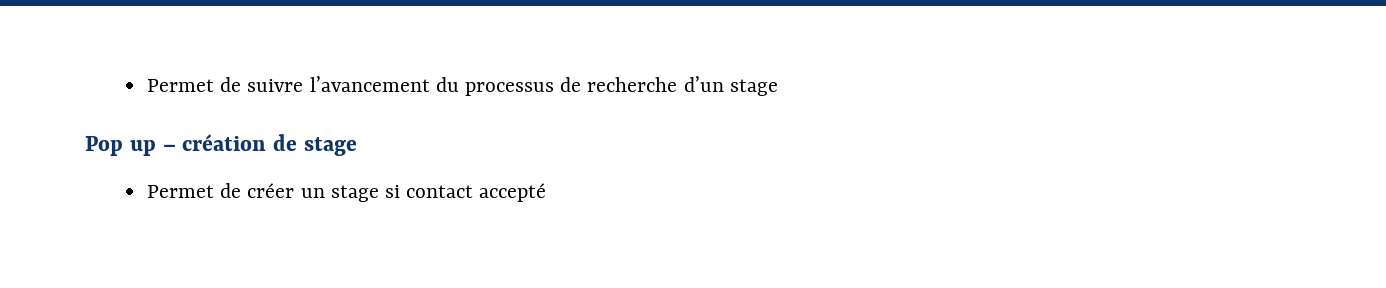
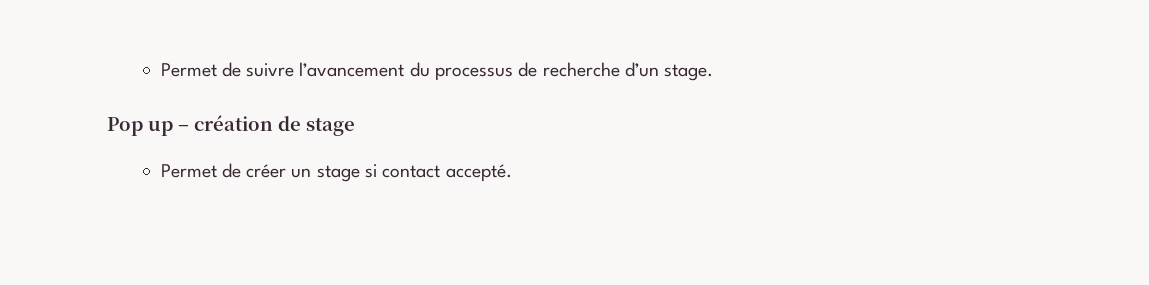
- Permet de suivre l’avancement du processus de recherche d’un stage
+ Permet de suivre l’avancement du processus de recherche d’un stage.
- Permet de créer un stage si contact accepté
+ Permet de créer un stage si contact accepté.

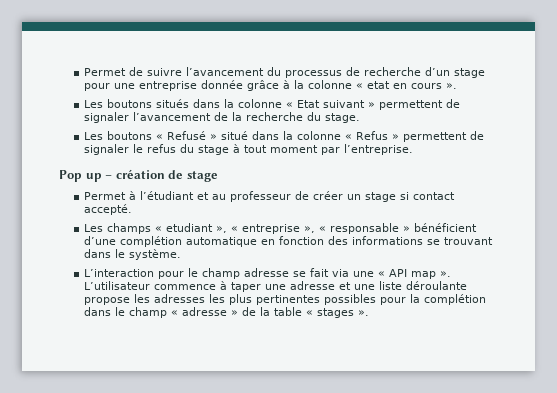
- Permet de suivre l’avancement du processus de recherche d’un stage.
+ Permet de suivre l’avancement du processus de recherche d’un stage pour une entreprise donnée grâce à la colonne « etat en cours ».
+ Les boutons situés dans la colonne « Etat suivant » permettent de signaler l’avancement de la recherche du stage.
+ Les boutons « Refusé » situé dans la colonne « Refus » permettent de signaler le refus du stage à tout moment par l’entreprise.
- Permet de créer un stage si contact accepté.
+ Permet à l’étudiant et au professeur de créer un stage si contact accepté.
+ Les champs « etudiant », « entreprise », « responsable » bénéficient d’une complétion automatique en fonction des informations se trouvant dans le système.
+ L’interaction pour le champ adresse se fait via une « API map ». L’utilisateur commence à taper une adresse et une liste déroulante propose les adresses les plus pertinentes possibles pour la complétion dans le champ « adresse » de la table « stages ».

